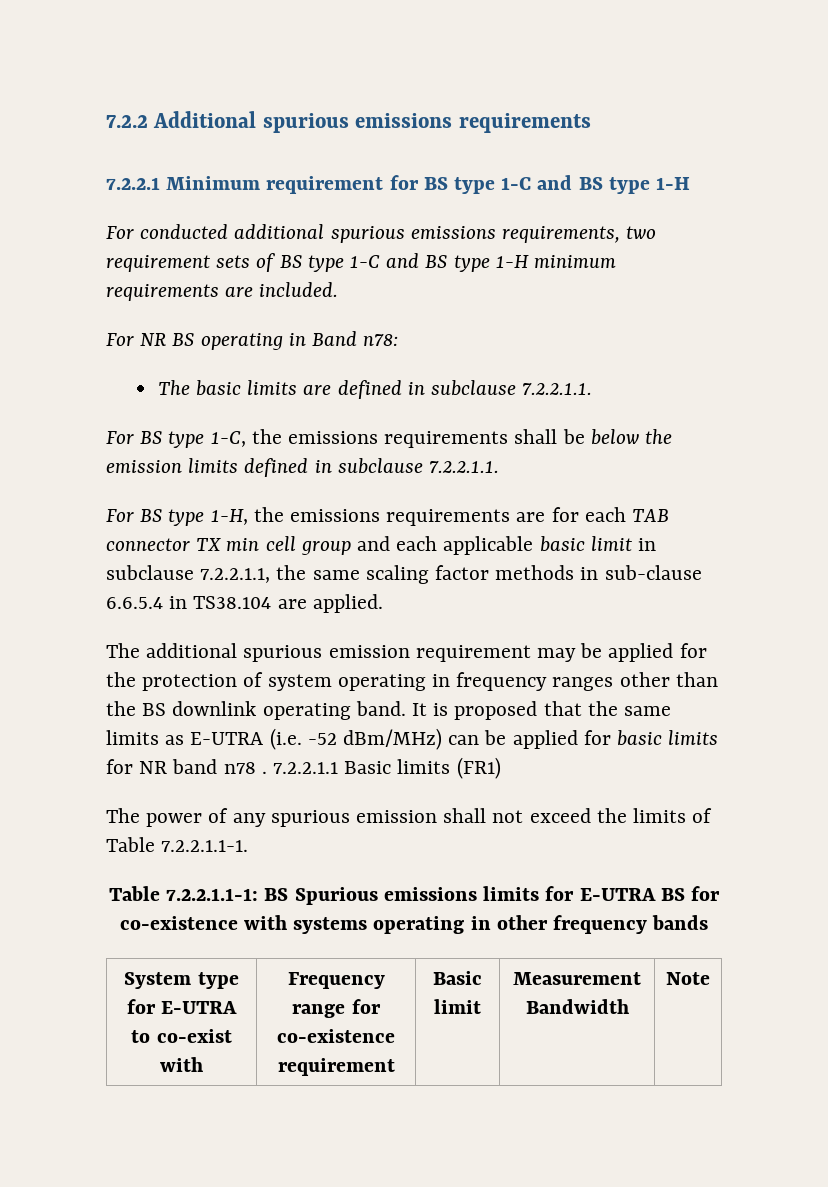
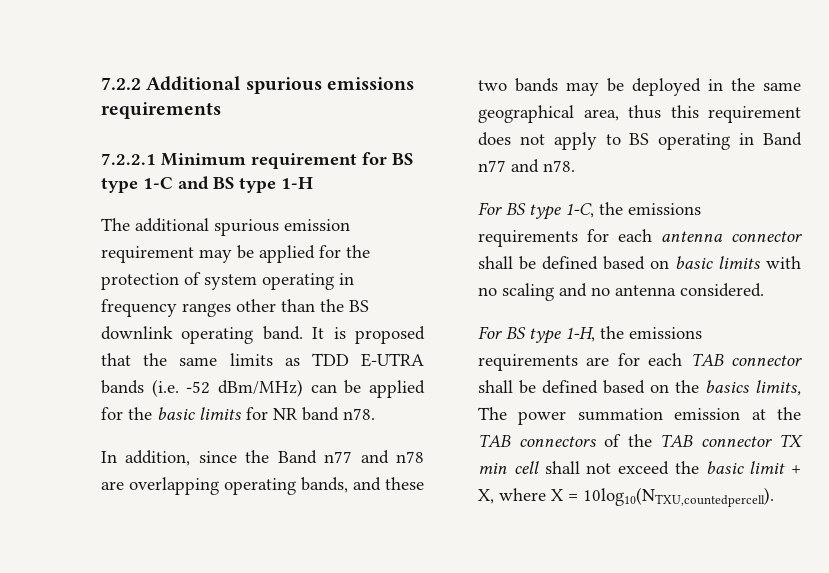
- For conducted additional spurious emissions requirements, two requirement sets of BS type 1-C and BS type 1-H minimum requirements are included.
- For NR BS operating in Band n78:
- The basic limits are defined in subclause 7.2.2.1.1.
- For BS type 1-C, the emissions requirements shall be below the emission limits defined in subclause 7.2.2.1.1.
- For BS type 1-H, the emissions requirements are for each TAB connector TX min cell group and each applicable basic limit in subclause 7.2.2.1.1, the same scaling factor methods in sub-clause 6.6.5.4 in TS38.104 are applied.
- It is proposed that the same limits as E-UTRA (i.e. -52 dBm/MHz) can be applied for basic limits for NR band n78 . 7.2.2.1.1 Basic limits (FR1)
- The power of any spurious emission shall not exceed the limits of Table 7.2.2.1.1-1.
- Table 7.2.2.1.1-1: BS Spurious emissions limits for E-UTRA BS for co-existence with systems operating in other frequency bands
- System type for E-UTRA to co-exist with | Frequency range for co-existence requirement | Basic limit | Measurement Bandwidth | Note
+ It is proposed that the same limits as TDD E-UTRA bands (i.e. -52 dBm/MHz) can be applied for the basic limits for NR band n78.
+ In addition, since the Band n77 and n78 are overlapping operating bands, and these two bands may be deployed in the same geographical area, thus this requirement does not apply to BS operating in Band n77 and n78.
+ For BS type 1-C, the emissions requirements for each antenna connector shall be defined based on basic limits with no scaling and no antenna considered.
+ For BS type 1-H, the emissions requirements are for each TAB connector shall be defined based on the basics limits, The power summation emission at the TAB connectors of the TAB connector TX min cell shall not exceed the basic limit + X, where X = 10log10(NTXU,countedpercell).

